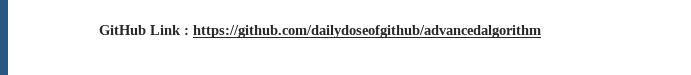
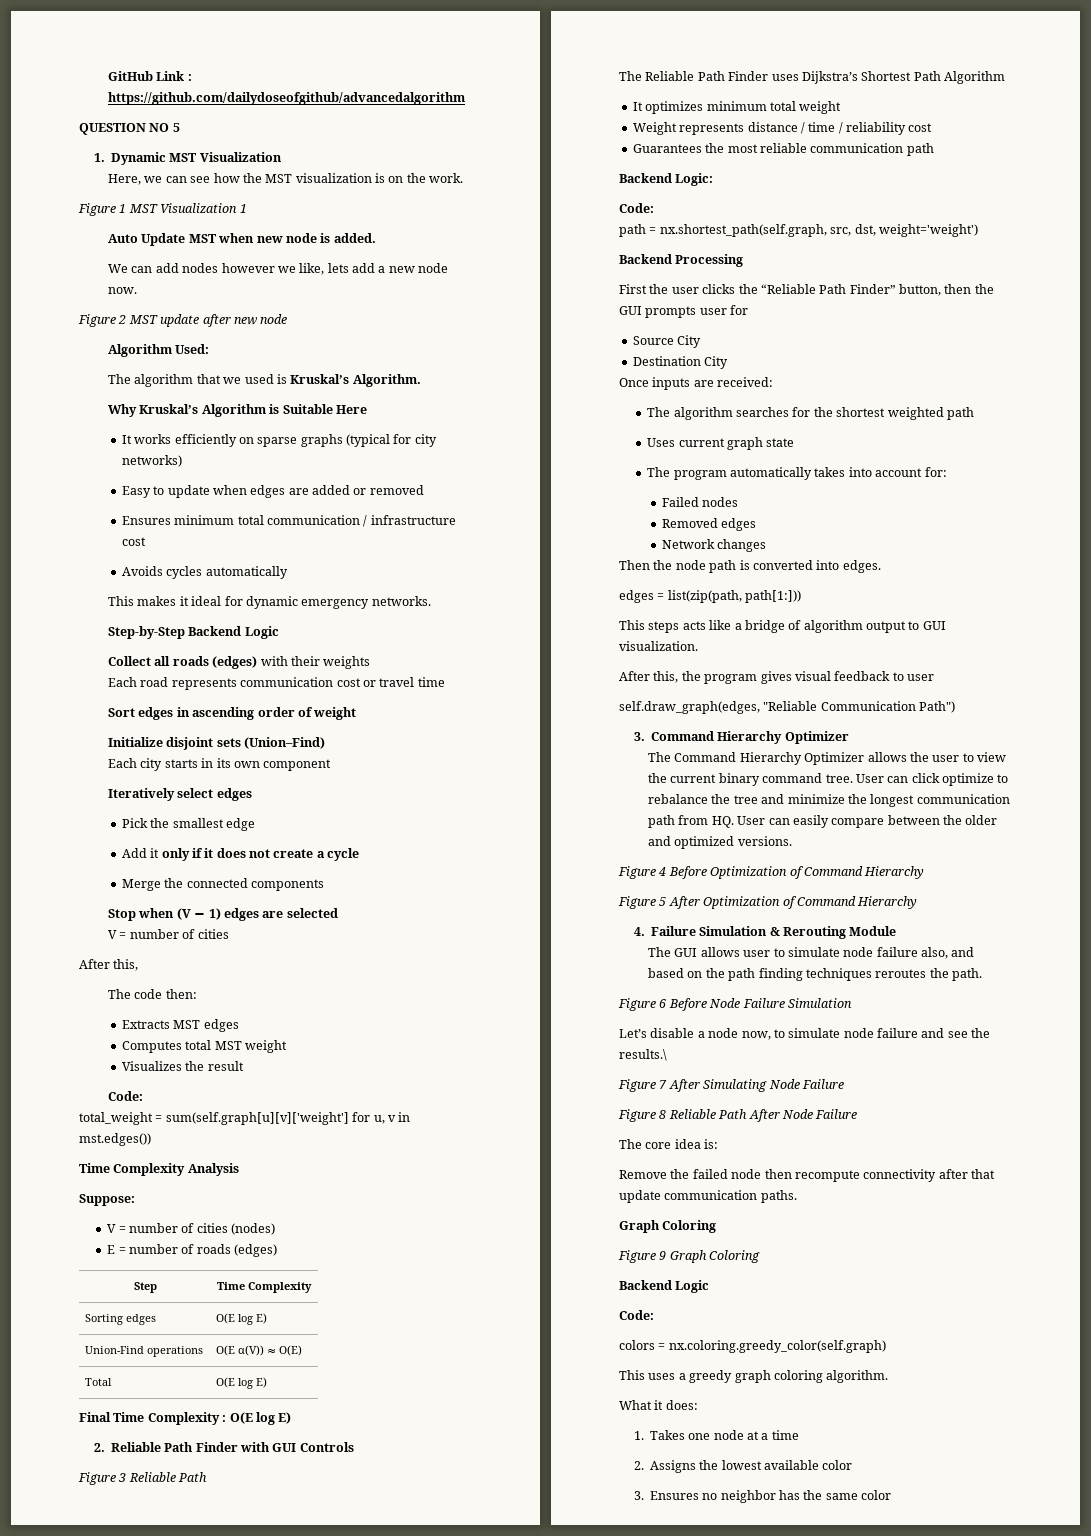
+ QUESTION NO 5
+ 1. Dynamic MST Visualization
+ Here, we can see how the MST visualization is on the work.
+ Figure 1 MST Visualization 1
+ Auto Update MST when new node is added.
+ We can add nodes however we like, lets add a new node now.
+ Figure 2 MST update after new node
+ Algorithm Used:
+ The algorithm that we used is Kruskal’s Algorithm.
+ Why Kruskal’s Algorithm is Suitable Here
+ It works efficiently on sparse graphs (typical for city networks)
+ Easy to update when edges are added or removed
+ Ensures minimum total communication / infrastructure cost
+ Avoids cycles automatically
+ This makes it ideal for dynamic emergency networks.
+ Step-by-Step Backend Logic
+ Collect all roads (edges) with their weights
+ Each road represents communication cost or travel time
+ Sort edges in ascending order of weight
+ Initialize disjoint sets (Union–Find)
+ Each city starts in its own component
+ Iteratively select edges
+ Pick the smallest edge
+ Add it only if it does not create a cycle
+ Merge the connected components
+ Stop when (V − 1) edges are selected
+ V = number of cities
+ After this,
+ The code then:
+ Extracts MST edges
+ Computes total MST weight
+ Visualizes the result
+ Code:
+ total_weight = sum(self.graph[u][v]['weight'] for u, v in mst.edges())
+ Time Complexity Analysis
+ Suppose:
+ V = number of cities (nodes)
+ E = number of roads (edges)
+ Step | Time Complexity
+ Sorting edges | O(E log E)
+ Union-Find operations | O(E α(V)) ≈ O(E)
+ Total | O(E log E)
+ Final Time Complexity : O(E log E)
+ 2. Reliable Path Finder with GUI Controls
+ Figure 3 Reliable Path
+ The Reliable Path Finder uses Dijkstra’s Shortest Path Algorithm
+ It optimizes minimum total weight
+ Weight represents distance / time / reliability cost
+ Guarantees the most reliable communication path
+ Backend Logic:
+ Code:
+ path = nx.shortest_path(self.graph, src, dst, weight='weight')
+ Backend Processing
+ First the user clicks the “Reliable Path Finder” button, then the GUI prompts user for
+ Source City
+ Destination City
+ Once inputs are received:
+ The algorithm searches for the shortest weighted path
+ Uses current graph state
+ The program automatically takes into account for:
+ Failed nodes
+ Removed edges
+ Network changes
+ Then the node path is converted into edges.
+ edges = list(zip(path, path[1:]))
+ This steps acts like a bridge of algorithm output to GUI visualization.
+ After this, the program gives visual feedback to user
+ self.draw_graph(edges, "Reliable Communication Path")
+ 3. Command Hierarchy Optimizer
+ The Command Hierarchy Optimizer allows the user to view the current binary command tree. User can click optimize to rebalance the tree and minimize the longest communication path from HQ. User can easily compare between the older and optimized versions.
+ Figure 4 Before Optimization of Command Hierarchy
+ Figure 5 After Optimization of Command Hierarchy
+ 4. Failure Simulation & Rerouting Module
+ The GUI allows user to simulate node failure also, and based on the path finding techniques reroutes the path.
+ Figure 6 Before Node Failure Simulation
+ Let’s disable a node now, to simulate node failure and see the results.\
+ Figure 7 After Simulating Node Failure
+ Figure 8 Reliable Path After Node Failure
+ The core idea is:
+ Remove the failed node then recompute connectivity after that update communication paths.
+ Graph Coloring
+ Figure 9 Graph Coloring
+ Backend Logic
+ Code:
+ colors = nx.coloring.greedy_color(self.graph)
+ This uses a greedy graph coloring algorithm.
+ What it does:
+ 1. Takes one node at a time
+ 2. Assigns the lowest available color
+ 3. Ensures no neighbor has the same color

